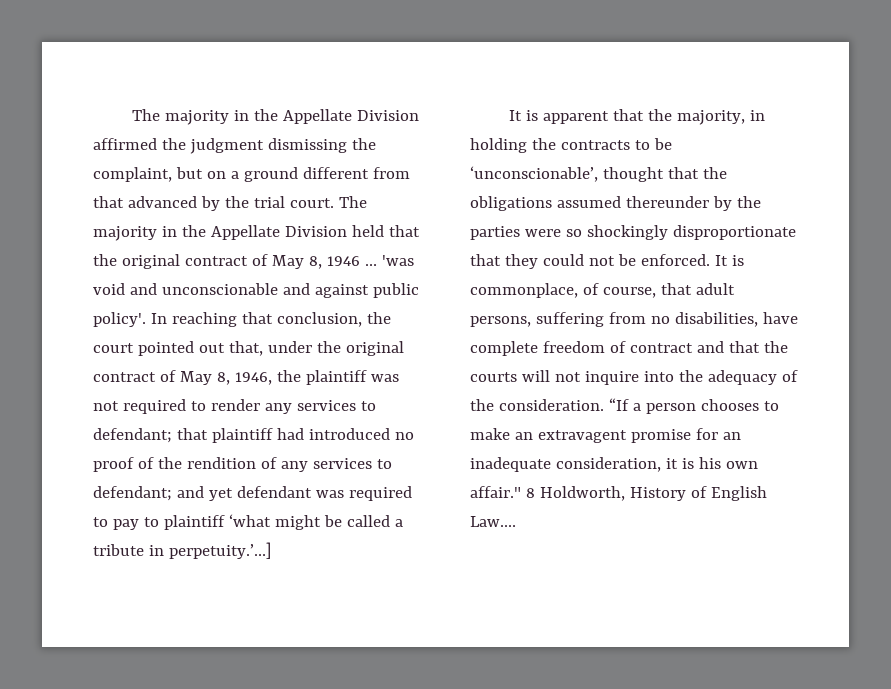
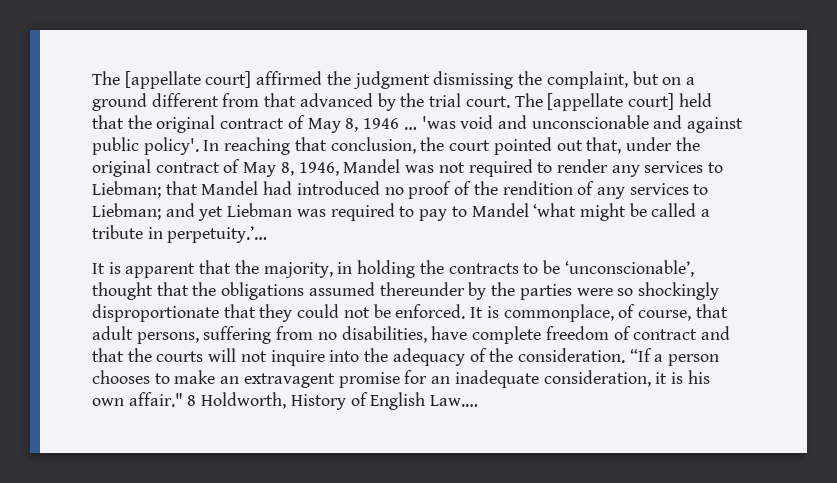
- The majority in the Appellate Division affirmed the judgment dismissing the complaint, but on a ground different from that advanced by the trial court.
+ The [appellate court] affirmed the judgment dismissing the complaint, but on a ground different from that advanced by the trial court.
- The majority in the Appellate Division held that the original contract of May 8, 1946 …
+ The [appellate court] held that the original contract of May 8, 1946 …
- In reaching that conclusion, the court pointed out that, under the original contract of May 8, 1946, the plaintiff was not required to render any services to defendant; that plaintiff had introduced no proof of the rendition of any services to defendant; and yet defendant was required to pay to plaintiff ‘what might be called a tribute in perpetuity.’…]
+ In reaching that conclusion, the court pointed out that, under the original contract of May 8, 1946, Mandel was not required to render any services to Liebman; that Mandel had introduced no proof of the rendition of any services to Liebman; and yet Liebman was required to pay to Mandel ‘what might be called a tribute in perpetuity.’…

